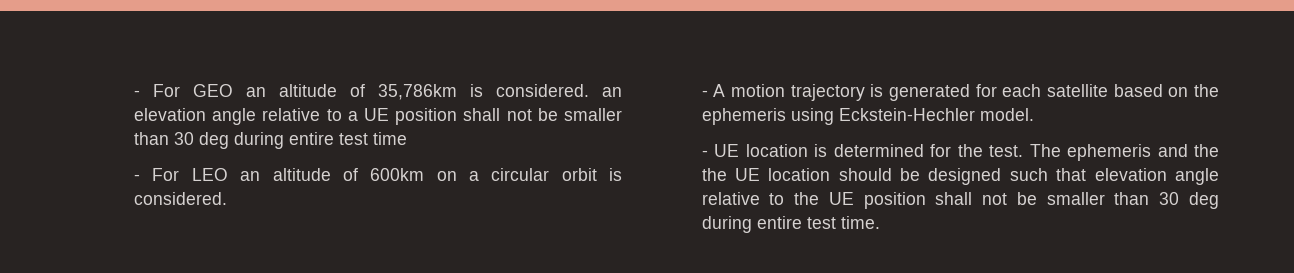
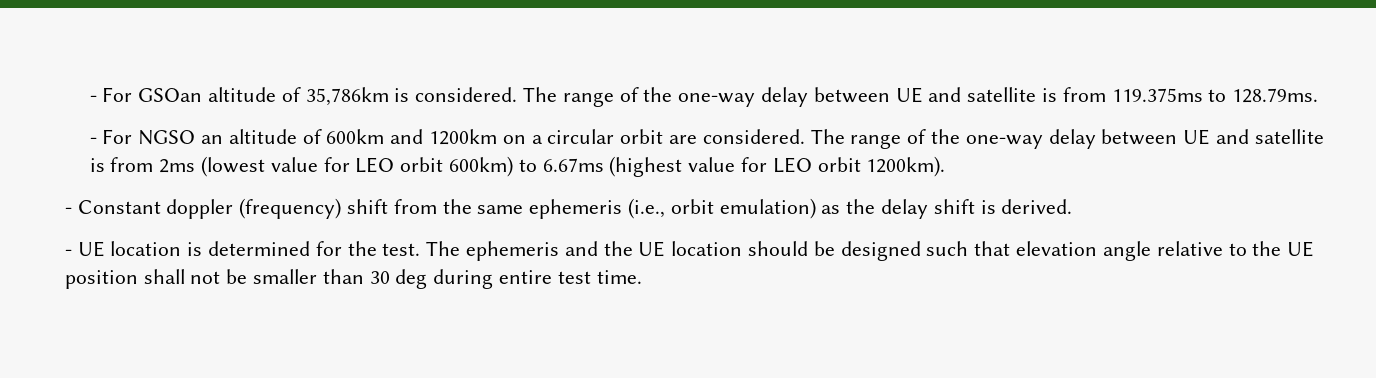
- - For GEO an altitude of 35,786km is considered. an elevation angle relative to a UE position shall not be smaller than 30 deg during entire test time
- - For LEO an altitude of 600km on a circular orbit is considered.
- - A motion trajectory is generated for each satellite based on the ephemeris using Eckstein-Hechler model.
+ - For GSOan altitude of 35,786km is considered. The range of the one-way delay between UE and satellite is from 119.375ms to 128.79ms.
+ - For NGSO an altitude of 600km and 1200km on a circular orbit are considered. The range of the one-way delay between UE and satellite is from 2ms (lowest value for LEO orbit 600km) to 6.67ms (highest value for LEO orbit 1200km).
+ - Constant doppler (frequency) shift from the same ephemeris (i.e., orbit emulation) as the delay shift is derived.
- The ephemeris and the the UE location should be designed such that elevation angle relative to the UE position shall not be smaller than 30 deg during entire test time.
+ The ephemeris and the UE location should be designed such that elevation angle relative to the UE position shall not be smaller than 30 deg during entire test time.

